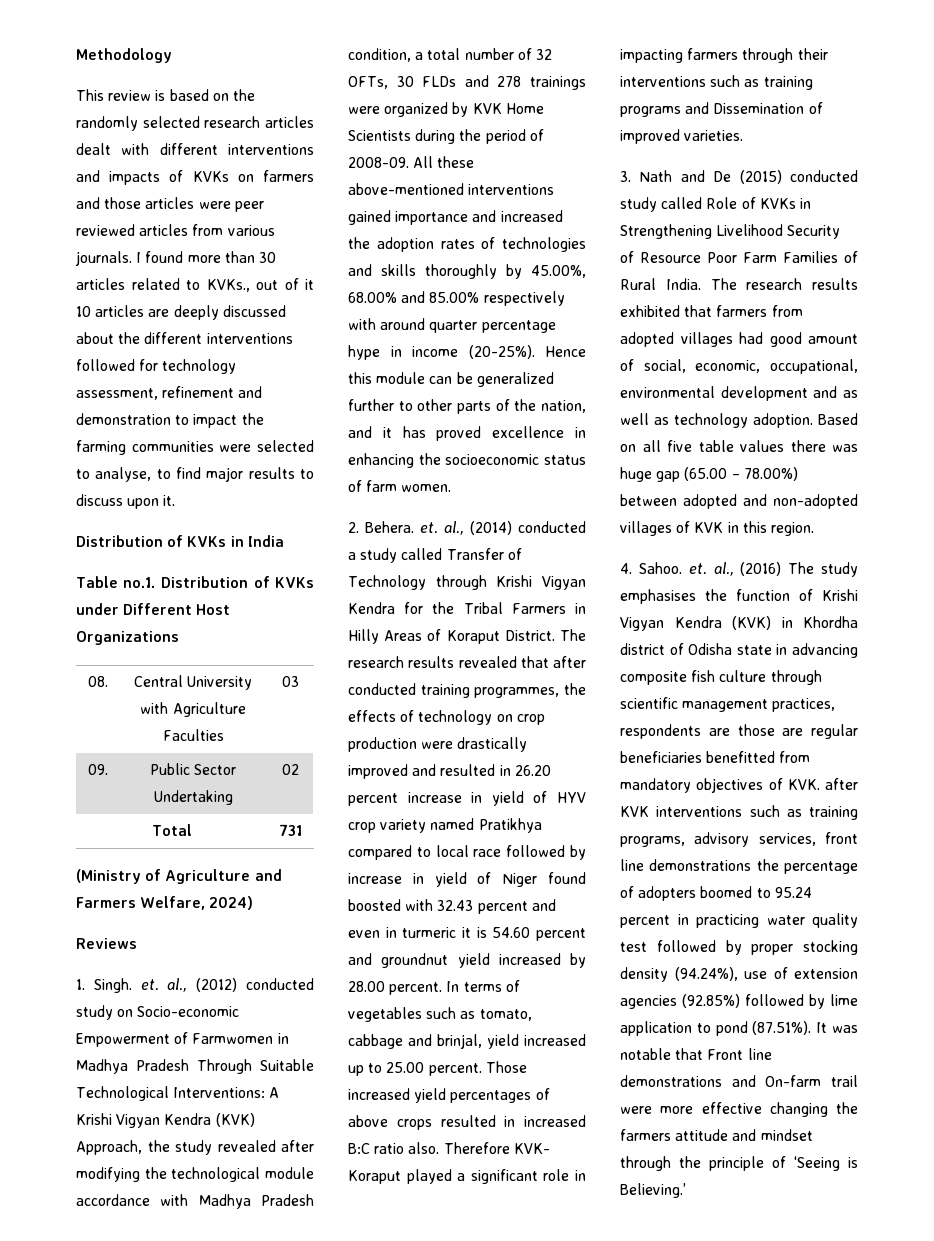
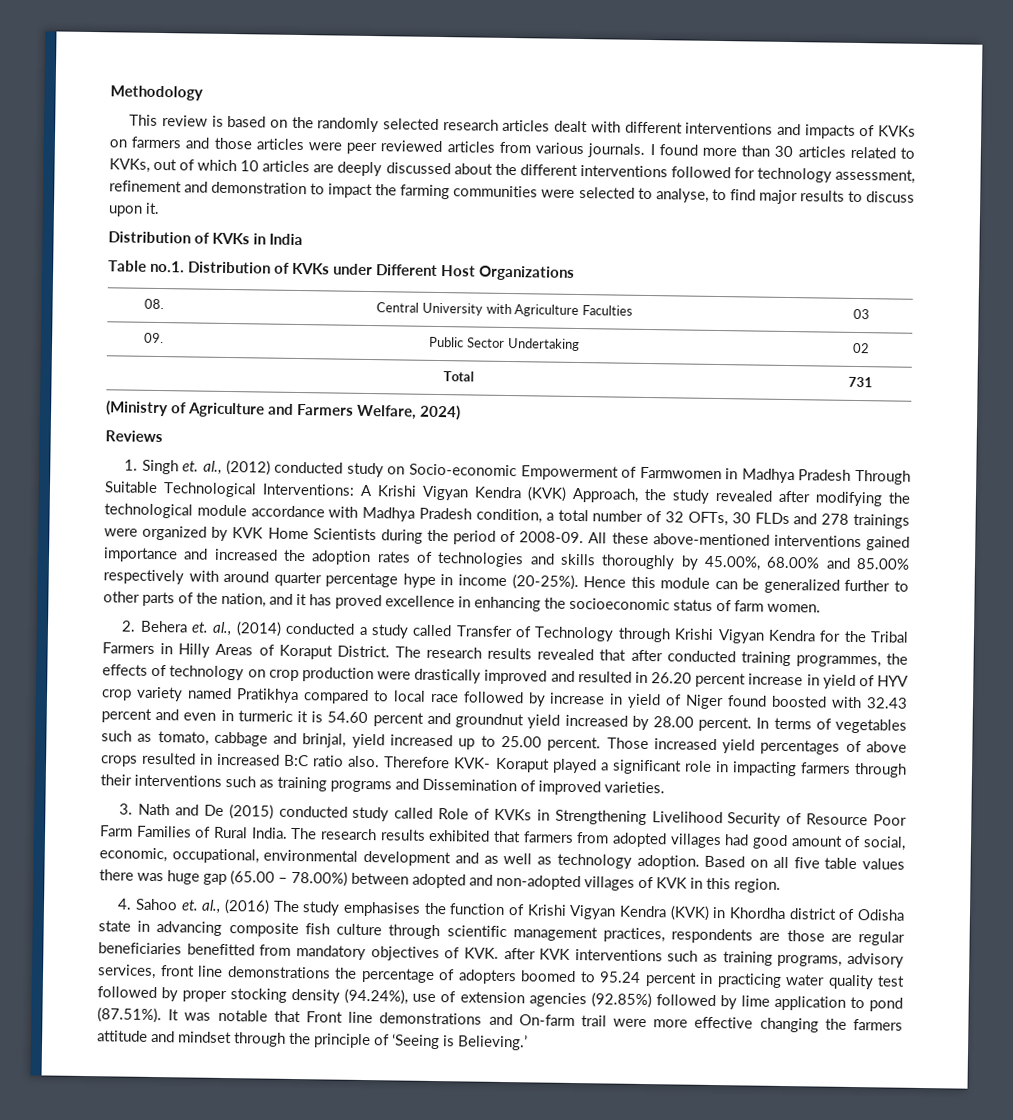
- I found more than 30 articles related to KVKs., out of it 10 articles are deeply discussed about the different interventions followed for technology assessment, refinement and demonstration to impact the farming communities were selected to analyse, to find major results to discuss upon it.
+ I found more than 30 articles related to KVKs, out of which 10 articles are deeply discussed about the different interventions followed for technology assessment, refinement and demonstration to impact the farming communities were selected to analyse, to find major results to discuss upon it.
- 1. Singh. et. al., (2012) conducted study on Socio-economic Empowerment of Farmwomen in Madhya Pradesh Through Suitable Technological Interventions: A Krishi Vigyan Kendra (KVK) Approach, the study revealed after modifying the technological module accordance with Madhya Pradesh condition, a total number of 32 OFTs, 30 FLDs and 278 trainings were organized by KVK Home Scientists during the period of 2008-09.
+ 1. Singh et. al., (2012) conducted study on Socio-economic Empowerment of Farmwomen in Madhya Pradesh Through Suitable Technological Interventions: A Krishi Vigyan Kendra (KVK) Approach, the study revealed after modifying the technological module accordance with Madhya Pradesh condition, a total number of 32 OFTs, 30 FLDs and 278 trainings were organized by KVK Home Scientists during the period of 2008-09.
- 2. Behera. et. al., (2014) conducted a study called Transfer of Technology through Krishi Vigyan Kendra for the Tribal Farmers in Hilly Areas of Koraput District.
+ 2. Behera et. al., (2014) conducted a study called Transfer of Technology through Krishi Vigyan Kendra for the Tribal Farmers in Hilly Areas of Koraput District.
- 4. Sahoo. et. al., (2016) The study emphasises the function of Krishi Vigyan Kendra (KVK) in Khordha district of Odisha state in advancing composite fish culture through scientific management practices, respondents are those are regular beneficiaries benefitted from mandatory objectives of KVK. after KVK interventions such as training programs, advisory services, front line demonstrations the percentage of adopters boomed to 95.24 percent in practicing water quality test followed by proper stocking density (94.24%), use of extension agencies (92.85%) followed by lime application to pond (87.51%). It was notable that Front line demonstrations and On-farm trail were more effective changing the farmers attitude and mindset through the principle of ‘Seeing is Believing.’
+ 4. Sahoo et. al., (2016) The study emphasises the function of Krishi Vigyan Kendra (KVK) in Khordha district of Odisha state in advancing composite fish culture through scientific management practices, respondents are those are regular beneficiaries benefitted from mandatory objectives of KVK. after KVK interventions such as training programs, advisory services, front line demonstrations the percentage of adopters boomed to 95.24 percent in practicing water quality test followed by proper stocking density (94.24%), use of extension agencies (92.85%) followed by lime application to pond (87.51%). It was notable that Front line demonstrations and On-farm trail were more effective changing the farmers attitude and mindset through the principle of ‘Seeing is Believing.’

